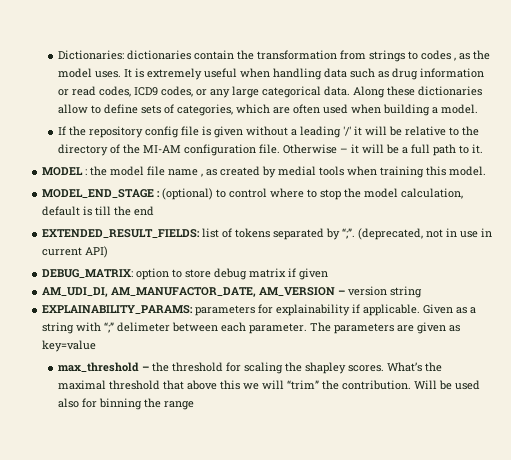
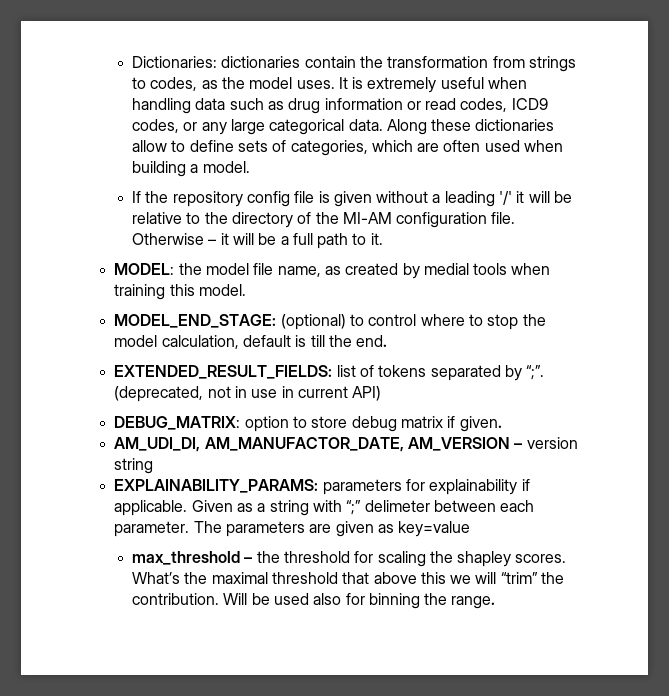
- Dictionaries: dictionaries contain the transformation from strings to codes , as the model uses.
+ Dictionaries: dictionaries contain the transformation from strings to codes, as the model uses.
- MODEL : the model file name , as created by medial tools when training this model.
+ MODEL: the model file name, as created by medial tools when training this model.
- MODEL_END_STAGE : (optional) to control where to stop the model calculation, default is till the end
+ MODEL_END_STAGE: (optional) to control where to stop the model calculation, default is till the end.
- DEBUG_MATRIX: option to store debug matrix if given
+ DEBUG_MATRIX: option to store debug matrix if given.
- Will be used also for binning the range
+ Will be used also for binning the range.

